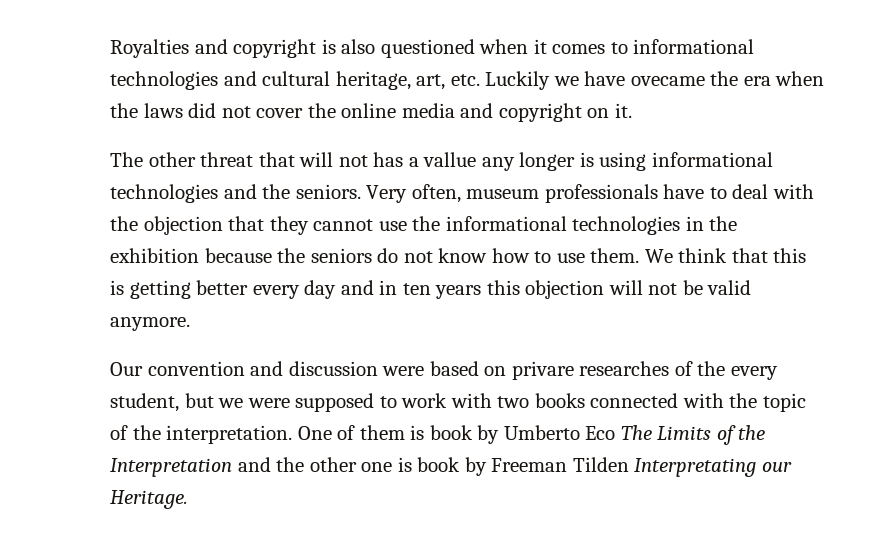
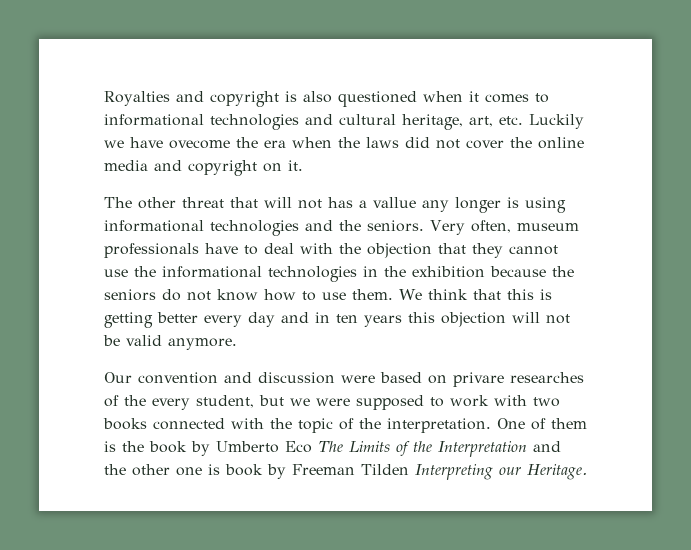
- Royalties and copyright is also questioned when it comes to informational technologies and cultural heritage, art, etc. Luckily we have ovecame the era when the laws did not cover the online media and copyright on it.
+ Royalties and copyright is also questioned when it comes to informational technologies and cultural heritage, art, etc. Luckily we have ovecome the era when the laws did not cover the online media and copyright on it.
- One of them is book by Umberto Eco The Limits of the Interpretation and the other one is book by Freeman Tilden Interpretating our Heritage.
+ One of them is the book by Umberto Eco The Limits of the Interpretation and the other one is book by Freeman Tilden Interpreting our Heritage.

